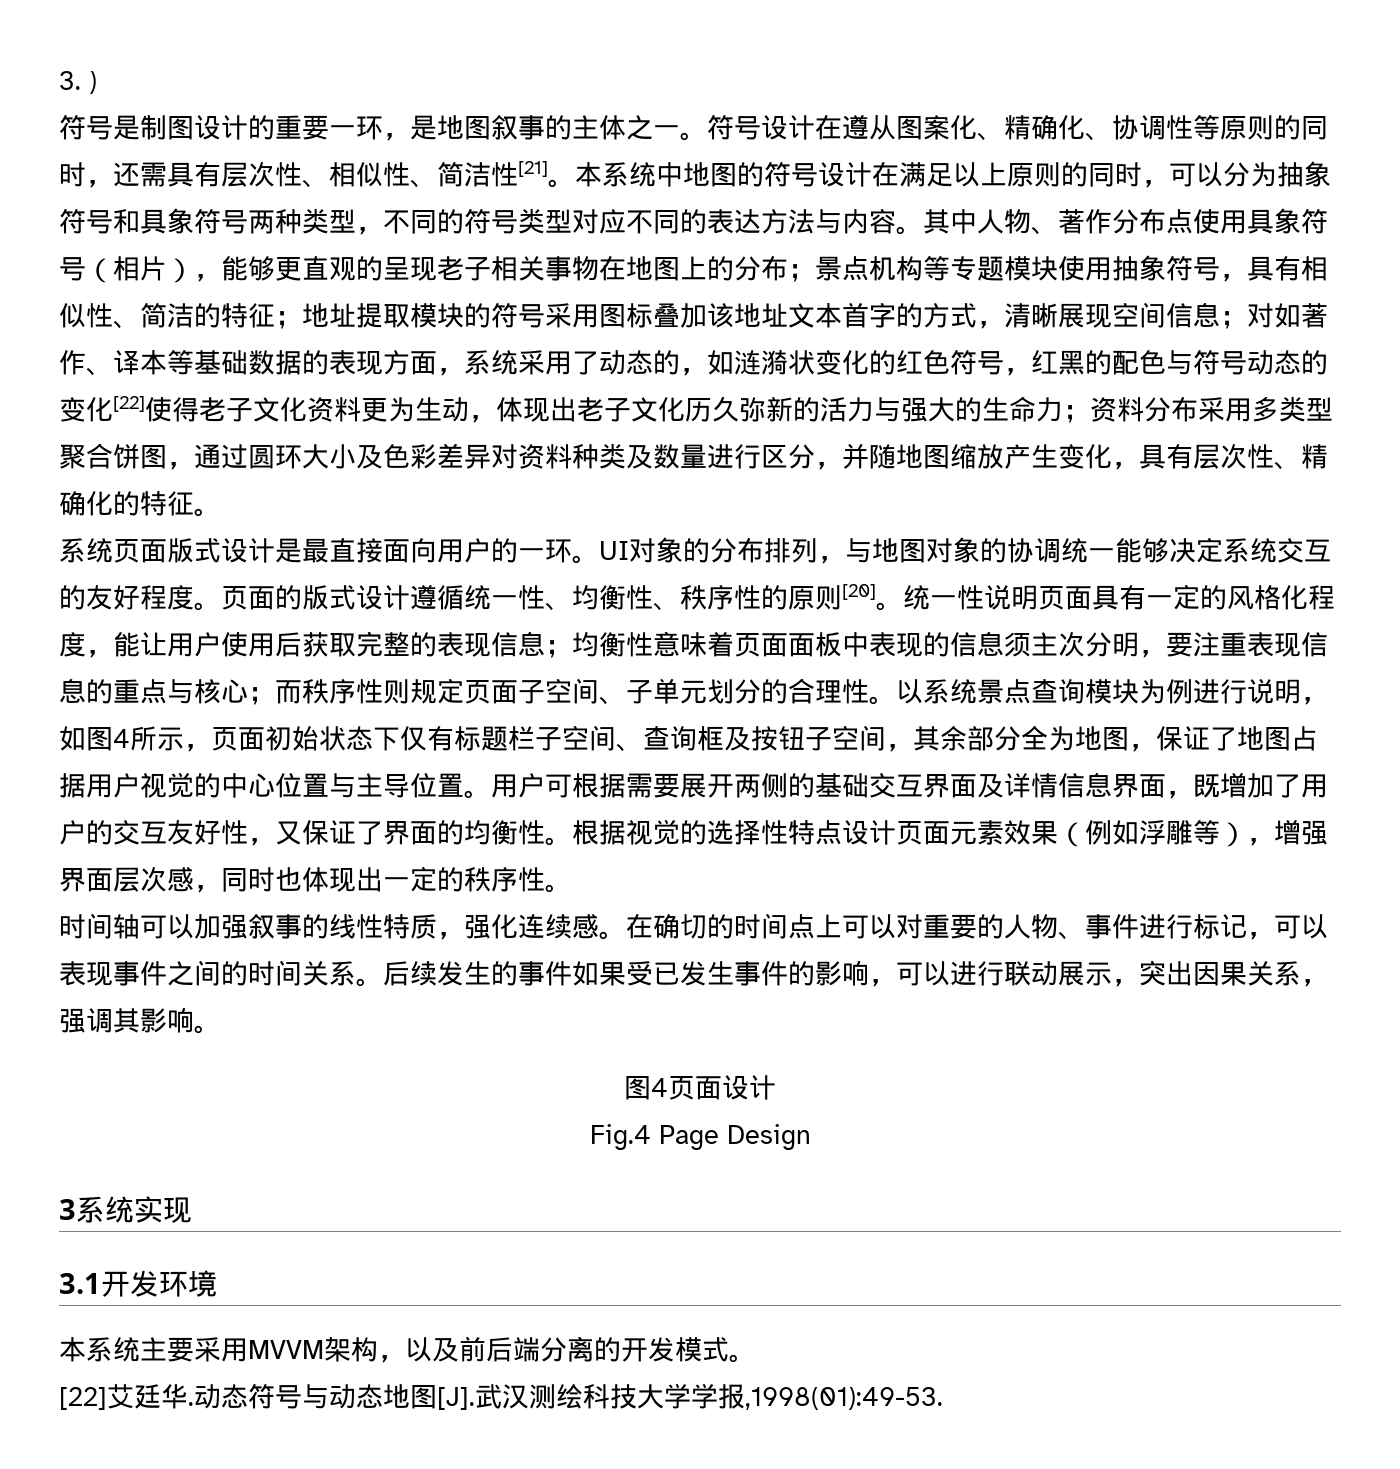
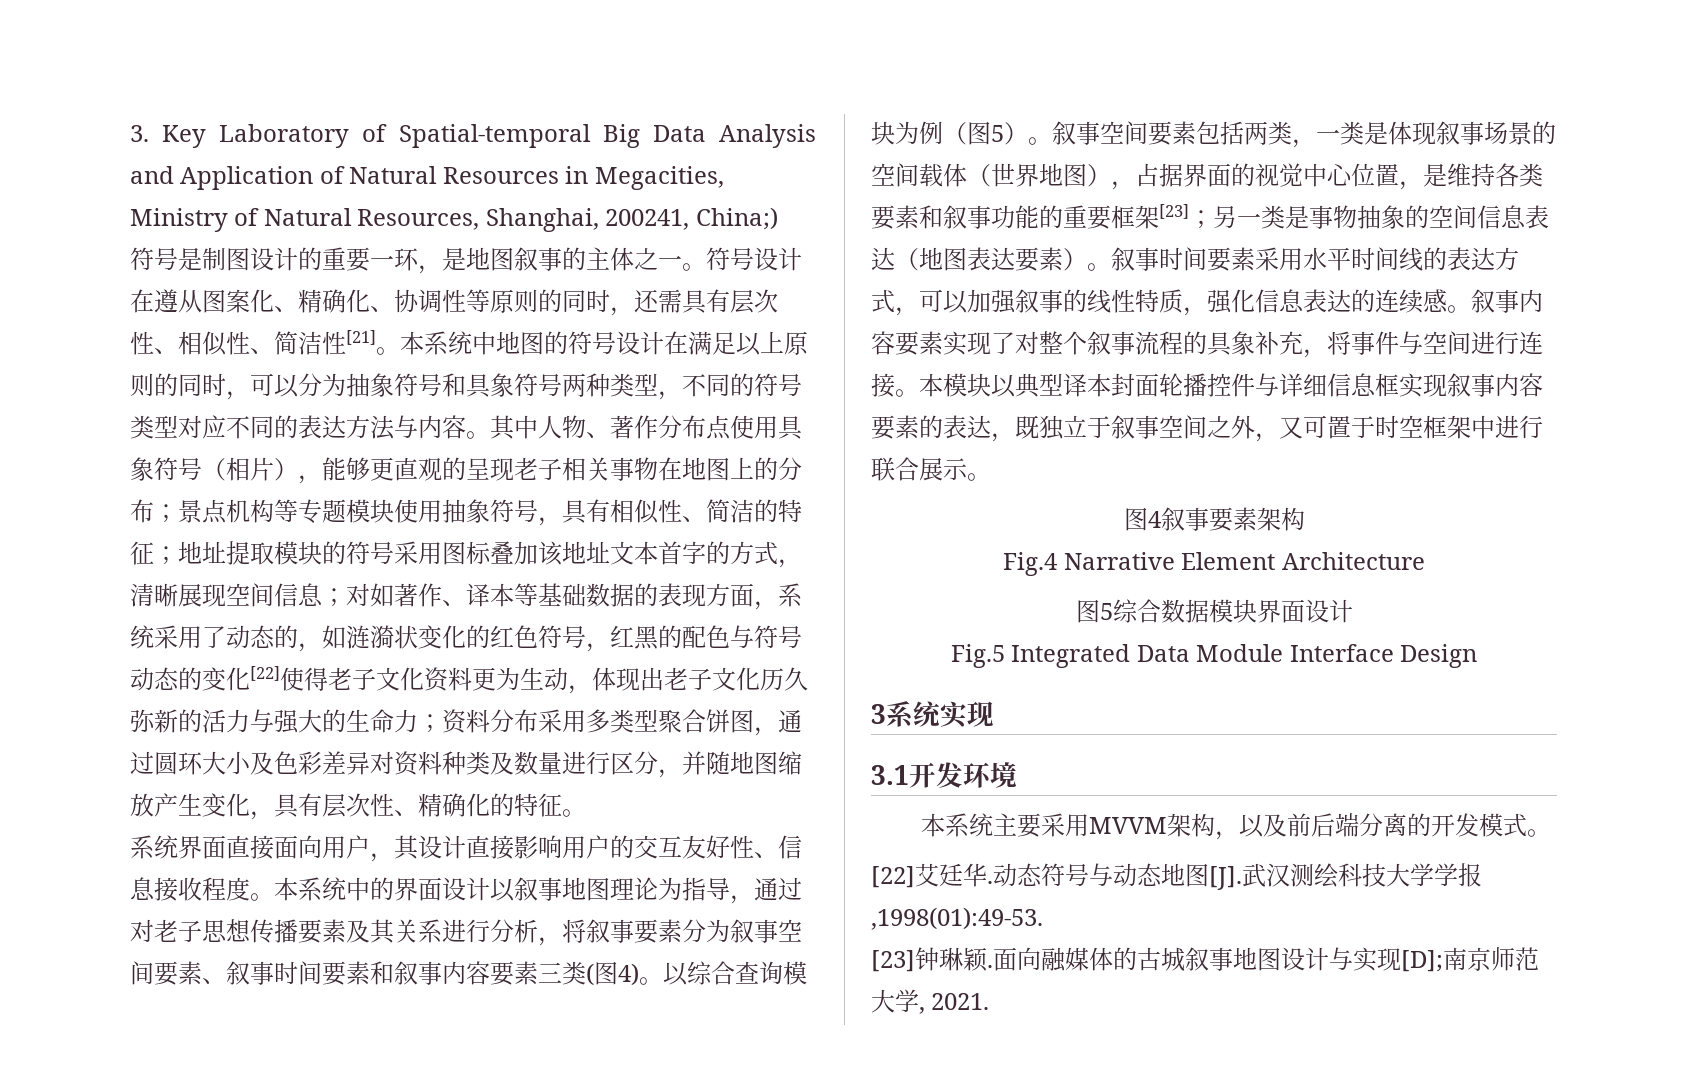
- 3. )
+ 3. Key Laboratory of Spatial-temporal Big Data Analysis and Application of Natural Resources in Megacities, Ministry of Natural Resources, Shanghai, 200241, China;)
- 系统页面版式设计是最直接面向用户的一环。UI对象的分布排列，与地图对象的协调统一能够决定系统交互的友好程度。页面的版式设计遵循统一性、均衡性、秩序性的原则[20]。统一性说明页面具有一定的风格化程度，能让用户使用后获取完整的表现信息；均衡性意味着页面面板中表现的信息须主次分明，要注重表现信息的重点与核心；而秩序性则规定页面子空间、子单元划分的合理性。以系统景点查询模块为例进行说明，如图4所示，页面初始状态下仅有标题栏子空间、查询框及按钮子空间，其余部分全为地图，保证了地图占据用户视觉的中心位置与主导位置。用户可根据需要展开两侧的基础交互界面及详情信息界面，既增加了用户的交互友好性，又保证了界面的均衡性。根据视觉的选择性特点设计页面元素效果（例如浮雕等），增强界面层次感，同时也体现出一定的秩序性。
- 时间轴可以加强叙事的线性特质，强化连续感。在确切的时间点上可以对重要的人物、事件进行标记，可以表现事件之间的时间关系。后续发生的事件如果受已发生事件的影响，可以进行联动展示，突出因果关系，强调其影响。
- 图4页面设计
- Fig.4 Page Design
+ 系统界面直接面向用户，其设计直接影响用户的交互友好性、信息接收程度。本系统中的界面设计以叙事地图理论为指导，通过对老子思想传播要素及其关系进行分析，将叙事要素分为叙事空间要素、叙事时间要素和叙事内容要素三类(图4)。以综合查询模块为例（图5）。叙事空间要素包括两类，一类是体现叙事场景的空间载体（世界地图），占据界面的视觉中心位置，是维持各类要素和叙事功能的重要框架[23]；另一类是事物抽象的空间信息表达（地图表达要素）。叙事时间要素采用水平时间线的表达方式，可以加强叙事的线性特质，强化信息表达的连续感。叙事内容要素实现了对整个叙事流程的具象补充，将事件与空间进行连接。本模块以典型译本封面轮播控件与详细信息框实现叙事内容要素的表达，既独立于叙事空间之外，又可置于时空框架中进行联合展示。
+ 图4叙事要素架构
+ Fig.4 Narrative Element Architecture
+ 图5综合数据模块界面设计
+ Fig.5 Integrated Data Module Interface Design
+ [23]钟琳颖.面向融媒体的古城叙事地图设计与实现[D];南京师范大学, 2021.

